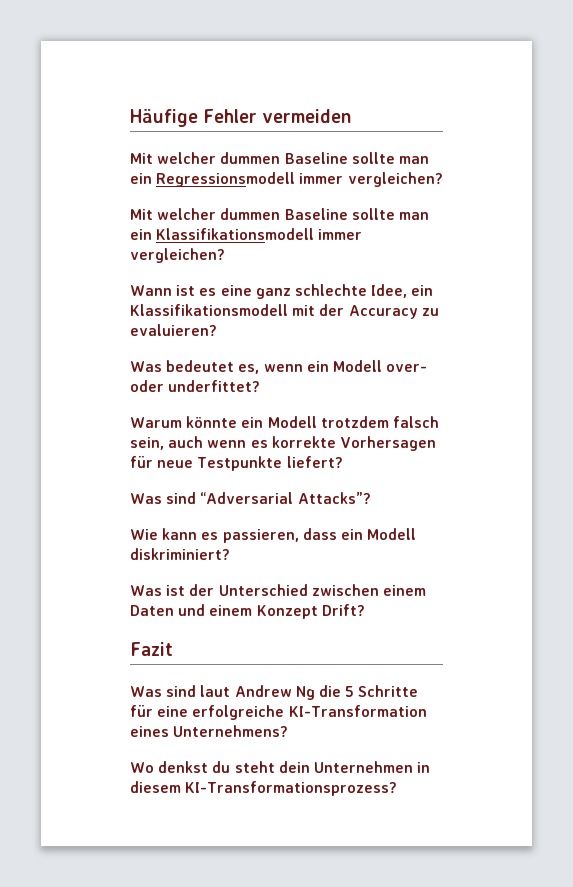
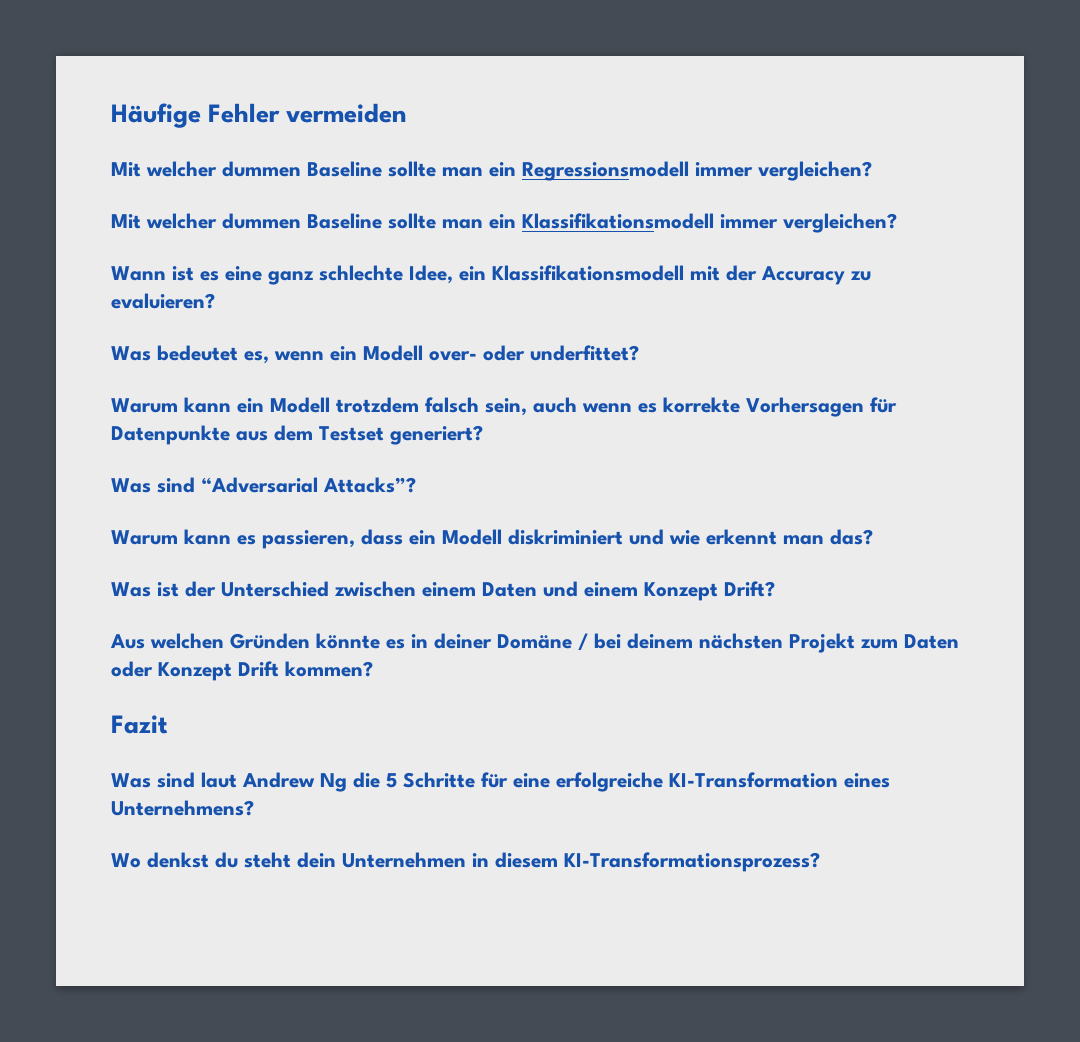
- Warum könnte ein Modell trotzdem falsch sein, auch wenn es korrekte Vorhersagen für neue Testpunkte liefert?
+ Warum kann ein Modell trotzdem falsch sein, auch wenn es korrekte Vorhersagen für Datenpunkte aus dem Testset generiert?
- Wie kann es passieren, dass ein Modell diskriminiert?
+ Warum kann es passieren, dass ein Modell diskriminiert und wie erkennt man das?
+ Aus welchen Gründen könnte es in deiner Domäne / bei deinem nächsten Projekt zum Daten oder Konzept Drift kommen?

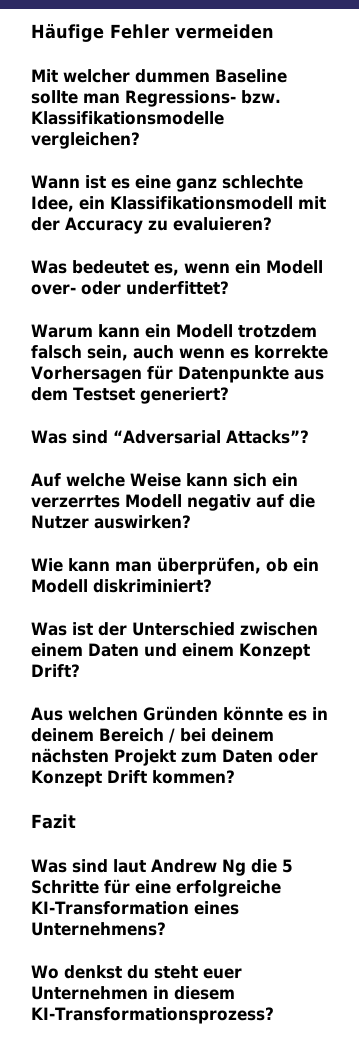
- Mit welcher dummen Baseline sollte man ein Regressionsmodell immer vergleichen?
- Mit welcher dummen Baseline sollte man ein Klassifikationsmodell immer vergleichen?
+ Mit welcher dummen Baseline sollte man Regressions- bzw. Klassifikationsmodelle vergleichen?
- Warum kann es passieren, dass ein Modell diskriminiert und wie erkennt man das?
+ Auf welche Weise kann sich ein verzerrtes Modell negativ auf die Nutzer auswirken?
+ Wie kann man überprüfen, ob ein Modell diskriminiert?
- Aus welchen Gründen könnte es in deiner Domäne / bei deinem nächsten Projekt zum Daten oder Konzept Drift kommen?
+ Aus welchen Gründen könnte es in deinem Bereich / bei deinem nächsten Projekt zum Daten oder Konzept Drift kommen?
- Wo denkst du steht dein Unternehmen in diesem KI-Transformationsprozess?
+ Wo denkst du steht euer Unternehmen in diesem KI-Transformationsprozess?

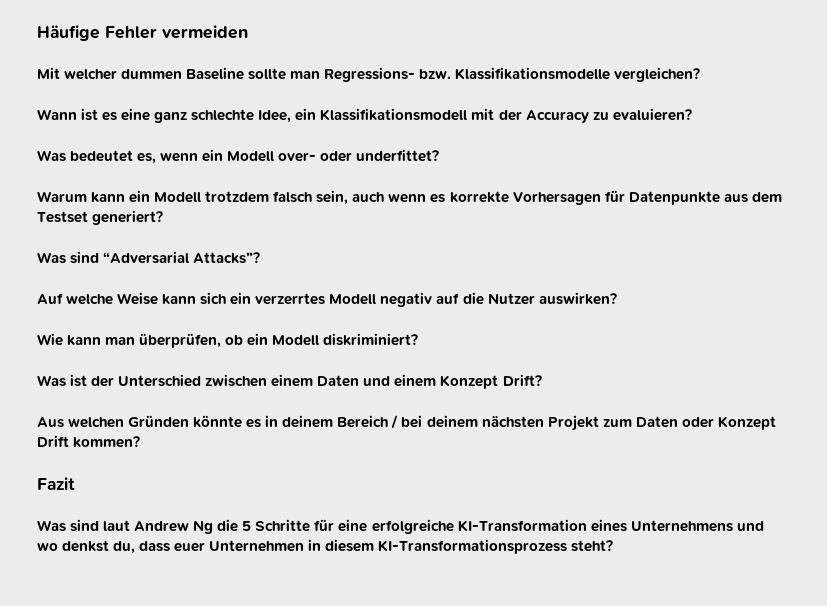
- Was sind laut Andrew Ng die 5 Schritte für eine erfolgreiche KI-Transformation eines Unternehmens?
- Wo denkst du steht euer Unternehmen in diesem KI-Transformationsprozess?
+ Was sind laut Andrew Ng die 5 Schritte für eine erfolgreiche KI-Transformation eines Unternehmens und wo denkst du, dass euer Unternehmen in diesem KI-Transformationsprozess steht?

